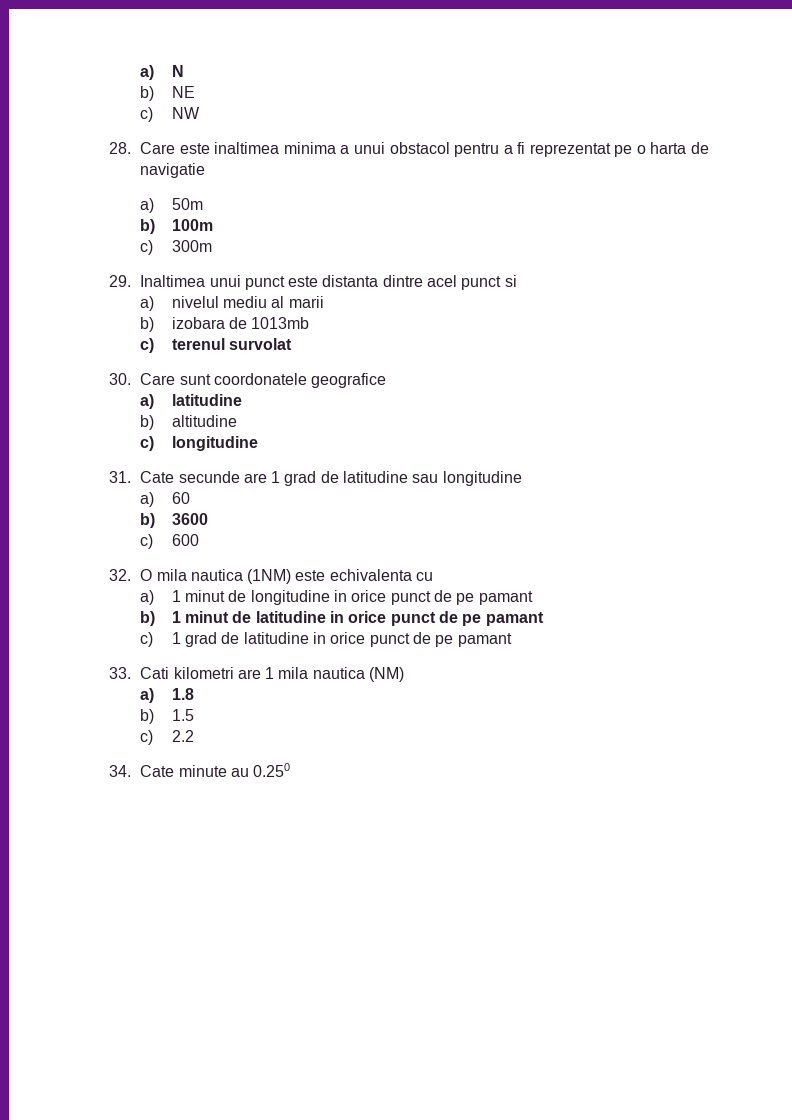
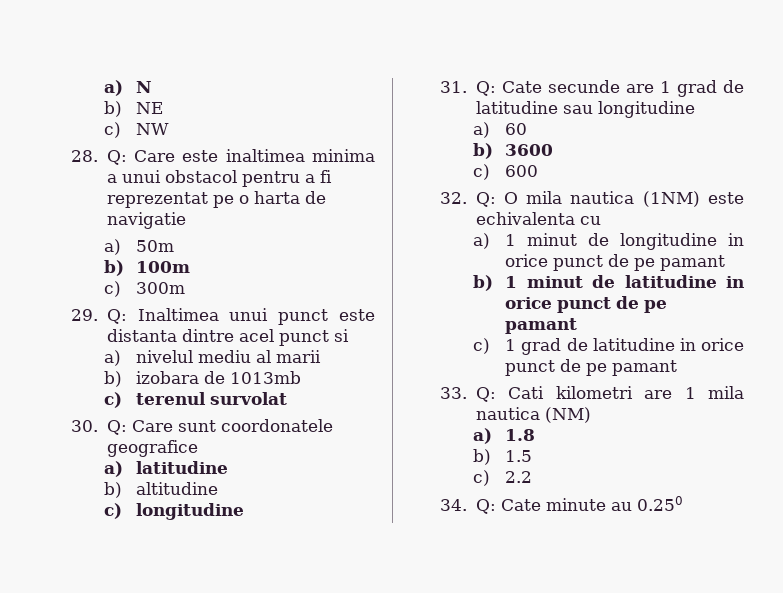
- 28. Care este inaltimea minima a unui obstacol pentru a fi reprezentat pe o harta de navigatie
+ 28. Q: Care este inaltimea minima a unui obstacol pentru a fi reprezentat pe o harta de navigatie
- 29. Inaltimea unui punct este distanta dintre acel punct si
+ 29. Q: Inaltimea unui punct este distanta dintre acel punct si
- 30. Care sunt coordonatele geografice
+ 30. Q: Care sunt coordonatele geografice
- 31. Cate secunde are 1 grad de latitudine sau longitudine
+ 31. Q: Cate secunde are 1 grad de latitudine sau longitudine
- 32. O mila nautica (1NM) este echivalenta cu
+ 32. Q: O mila nautica (1NM) este echivalenta cu
- 33. Cati kilometri are 1 mila nautica (NM)
+ 33. Q: Cati kilometri are 1 mila nautica (NM)
- 34. Cate minute au 0.250
+ 34. Q: Cate minute au 0.250

